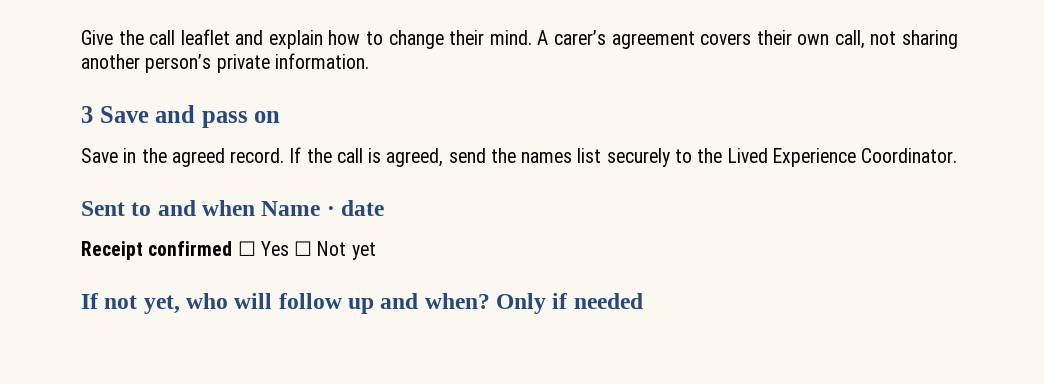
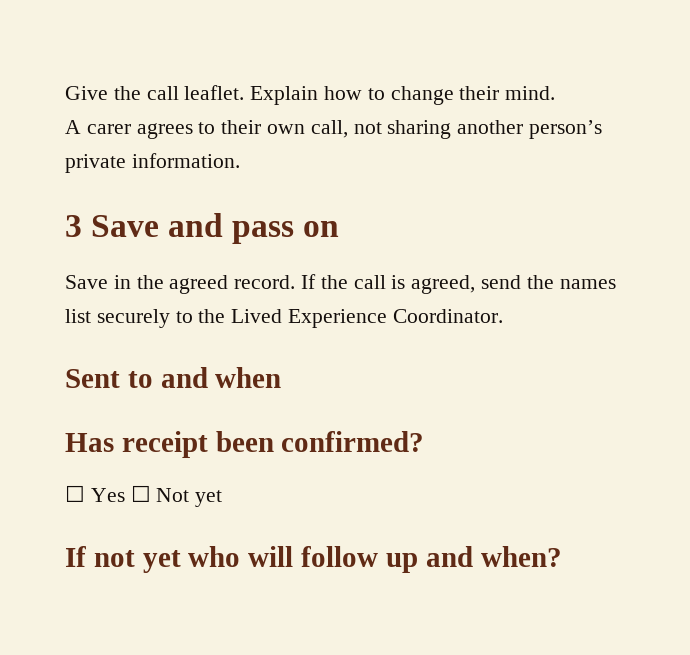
- Give the call leaflet and explain how to change their mind. A carer’s agreement covers their own call, not sharing another person’s private information.
+ Give the call leaflet. Explain how to change their mind.
+ A carer agrees to their own call, not sharing another person’s private information.
- Sent to and when Name · date
- Receipt confirmed ☐ Yes ☐ Not yet
+ Sent to and when
+ Has receipt been confirmed?
+ ☐ Yes ☐ Not yet
- If not yet, who will follow up and when? Only if needed
+ If not yet who will follow up and when?

